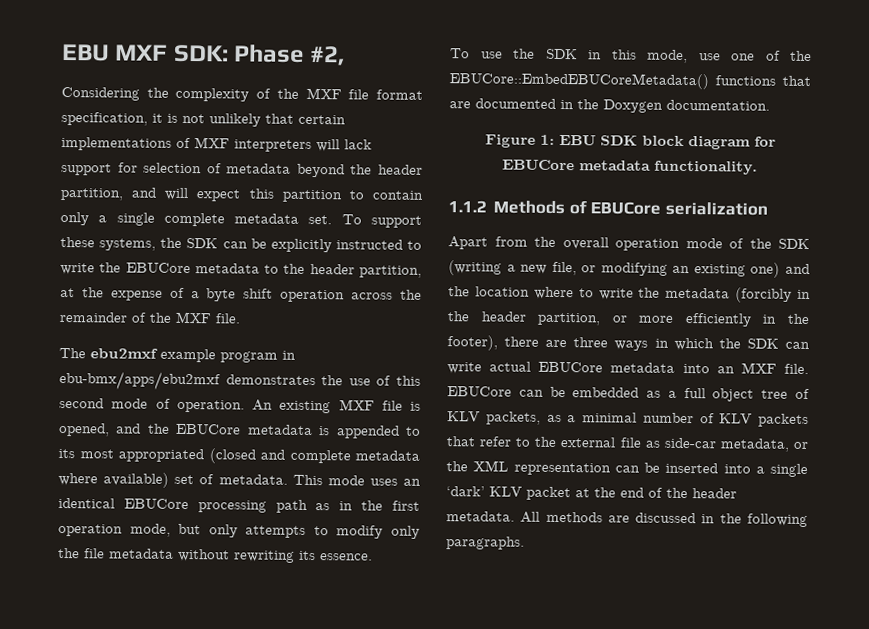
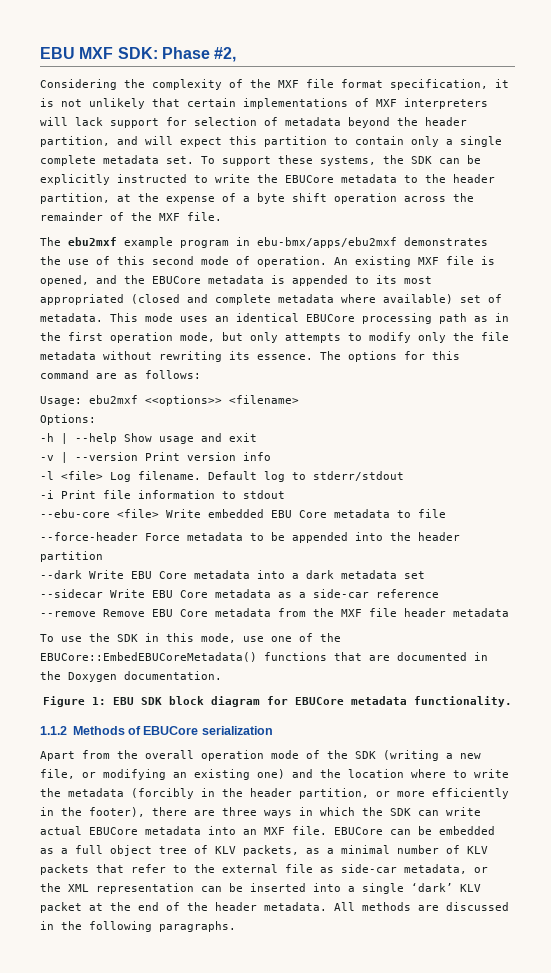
+ The options for this command are as follows:
+ Usage: ebu2mxf <<options>> <filename>
+ Options:
+ -h | --help Show usage and exit
+ -v | --version Print version info
+ -l <file> Log filename. Default log to stderr/stdout
+ -i Print file information to stdout
+ --ebu-core <file> Write embedded EBU Core metadata to file
+ --force-header Force metadata to be appended into the header partition
+ --dark Write EBU Core metadata into a dark metadata set
+ --sidecar Write EBU Core metadata as a side-car reference
+ --remove Remove EBU Core metadata from the MXF file header metadata

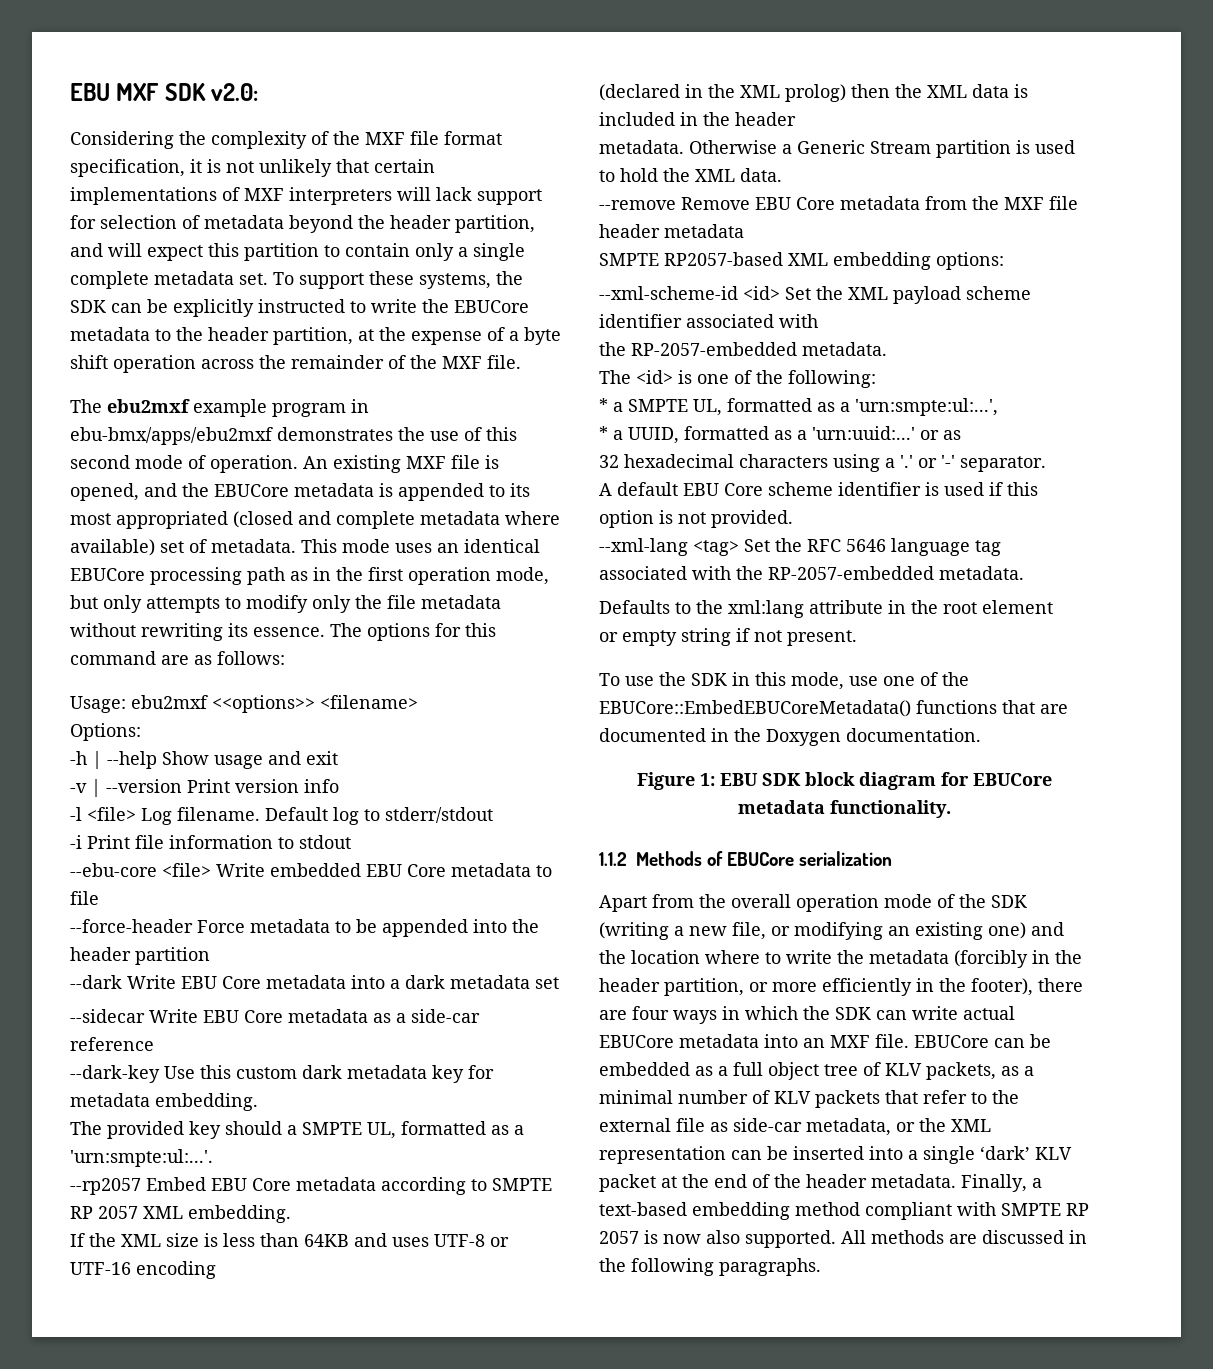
- EBU MXF SDK: Phase #2,
+ EBU MXF SDK v2.0:
+ --dark-key Use this custom dark metadata key for metadata embedding.
+ The provided key should a SMPTE UL, formatted as a 'urn:smpte:ul:...'.
+ --rp2057 Embed EBU Core metadata according to SMPTE RP 2057 XML embedding.
+ If the XML size is less than 64KB and uses UTF-8 or UTF-16 encoding
+ (declared in the XML prolog) then the XML data is included in the header
+ metadata. Otherwise a Generic Stream partition is used to hold the XML data.
+ SMPTE RP2057-based XML embedding options:
+ --xml-scheme-id <id> Set the XML payload scheme identifier associated with
+ the RP-2057-embedded metadata.
+ The <id> is one of the following:
+ * a SMPTE UL, formatted as a 'urn:smpte:ul:...',
+ * a UUID, formatted as a 'urn:uuid:...' or as
+ 32 hexadecimal characters using a '.' or '-' separator.
+ A default EBU Core scheme identifier is used if this option is not provided.
+ --xml-lang <tag> Set the RFC 5646 language tag associated with the RP-2057-embedded metadata.
+ Defaults to the xml:lang attribute in the root element
+ or empty string if not present.
- Apart from the overall operation mode of the SDK (writing a new file, or modifying an existing one) and the location where to write the metadata (forcibly in the header partition, or more efficiently in the footer), there are three ways in which the SDK can write actual EBUCore metadata into an MXF file.
+ Apart from the overall operation mode of the SDK (writing a new file, or modifying an existing one) and the location where to write the metadata (forcibly in the header partition, or more efficiently in the footer), there are four ways in which the SDK can write actual EBUCore metadata into an MXF file.
+ Finally, a text-based embedding method compliant with SMPTE RP 2057 is now also supported.

